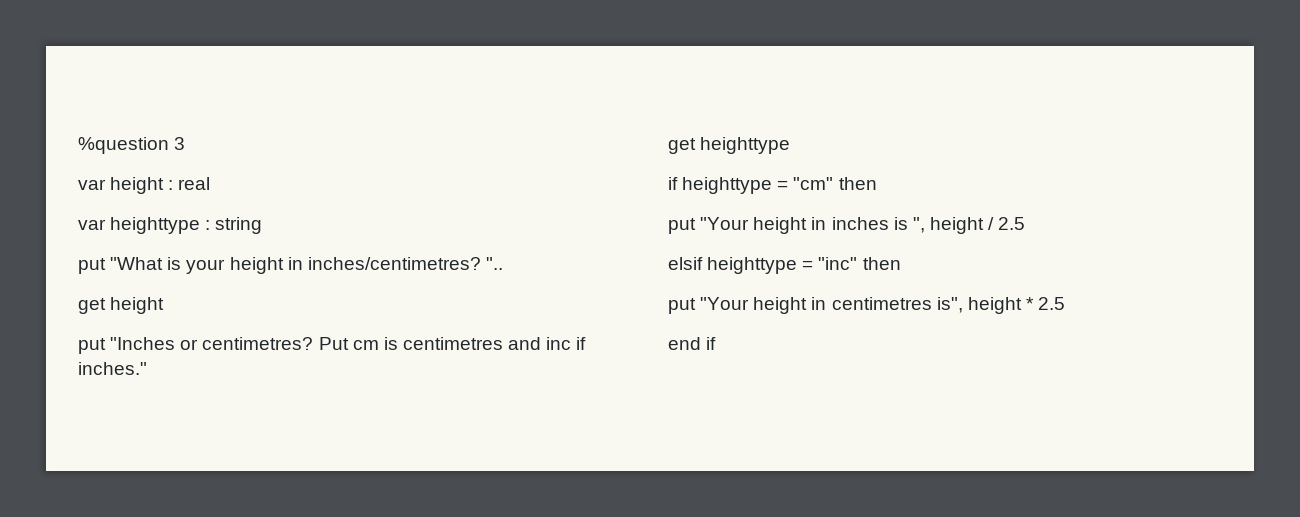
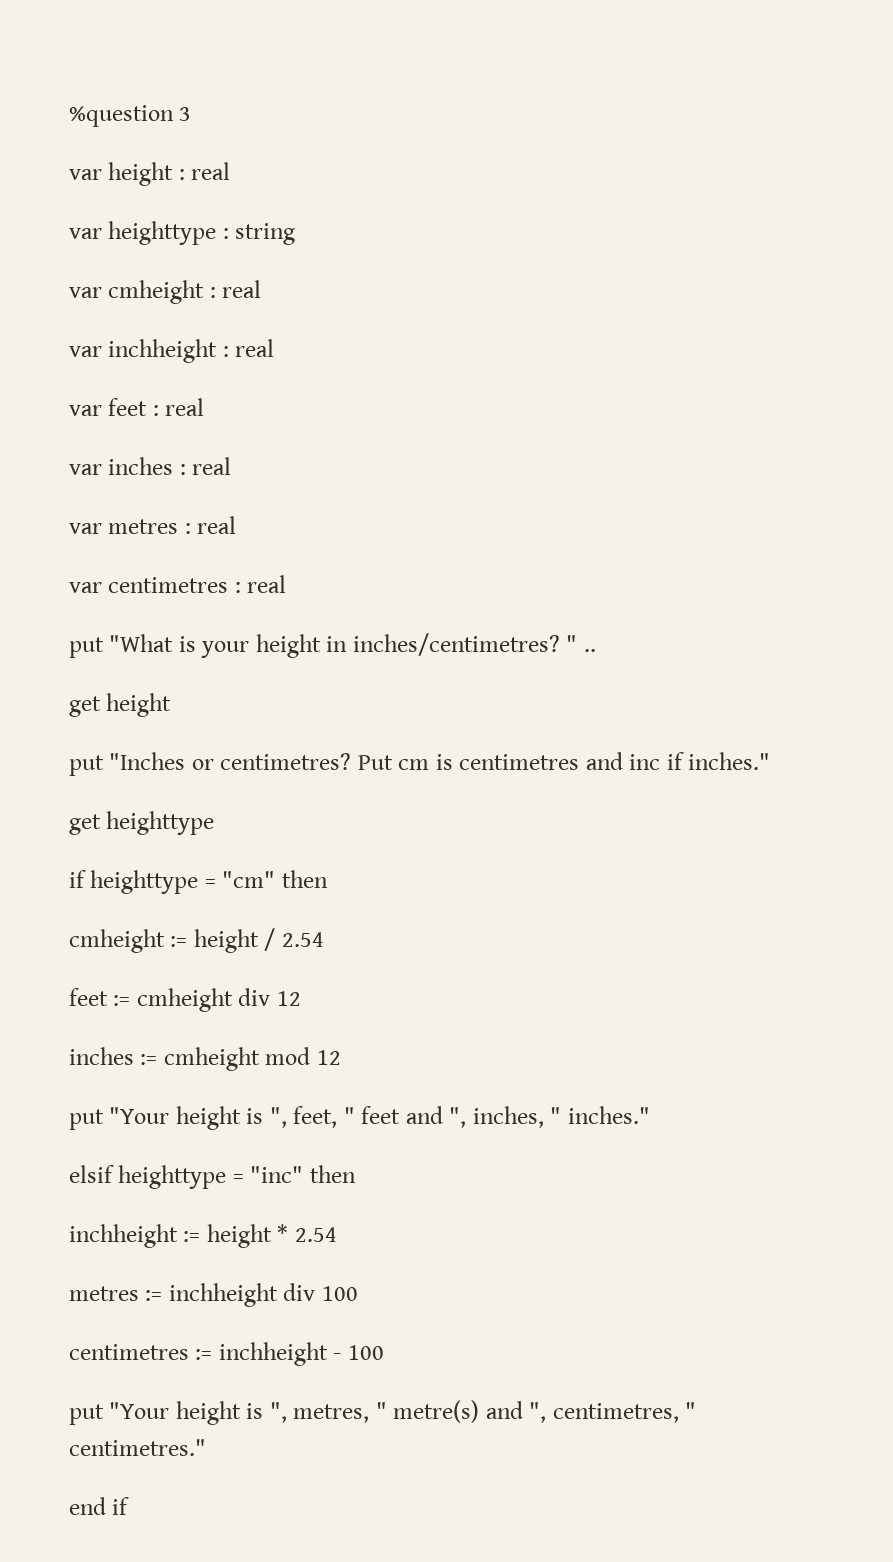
+ var cmheight : real
+ var inchheight : real
+ var feet : real
+ var inches : real
+ var metres : real
+ var centimetres : real
- "..
+ " ..
- put "Your height in inches is ", height / 2.5
+ cmheight := height / 2.54
+ feet := cmheight div 12
+ inches := cmheight mod 12
+ put "Your height is ", feet, " feet and ", inches, " inches."
- put "Your height in centimetres is", height * 2.5
+ inchheight := height * 2.54
+ metres := inchheight div 100
+ centimetres := inchheight - 100
+ put "Your height is ", metres, " metre(s) and ", centimetres, " centimetres."

